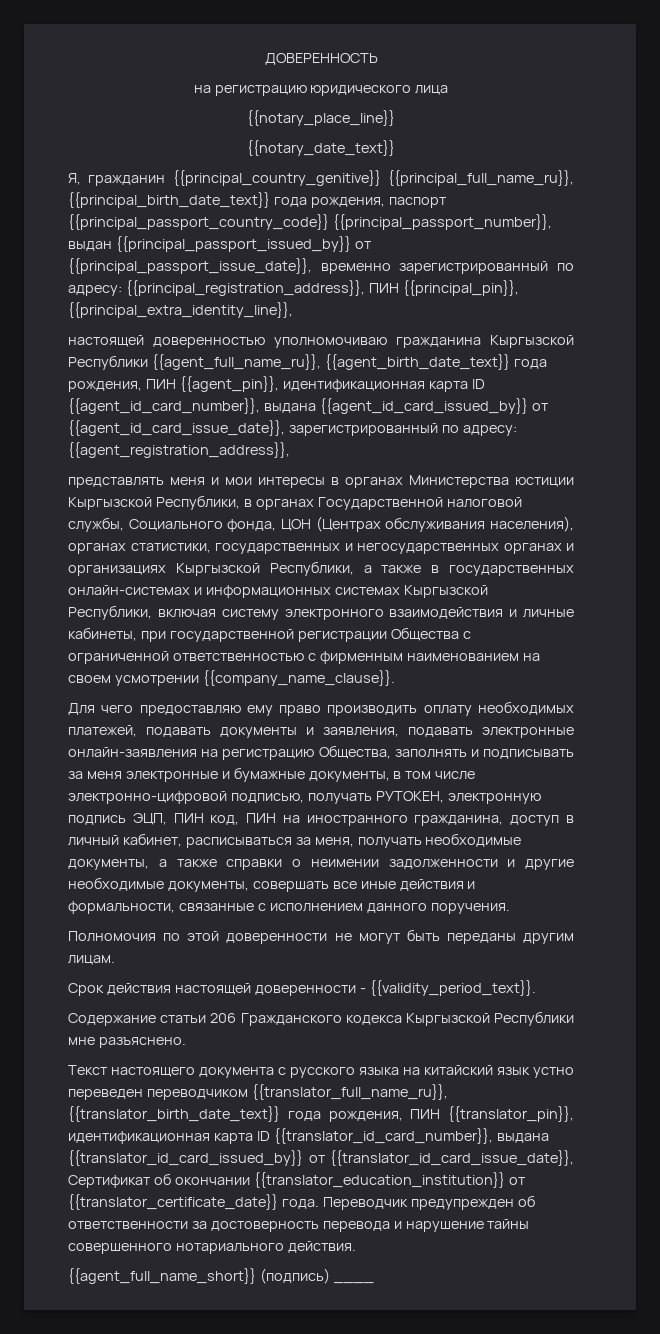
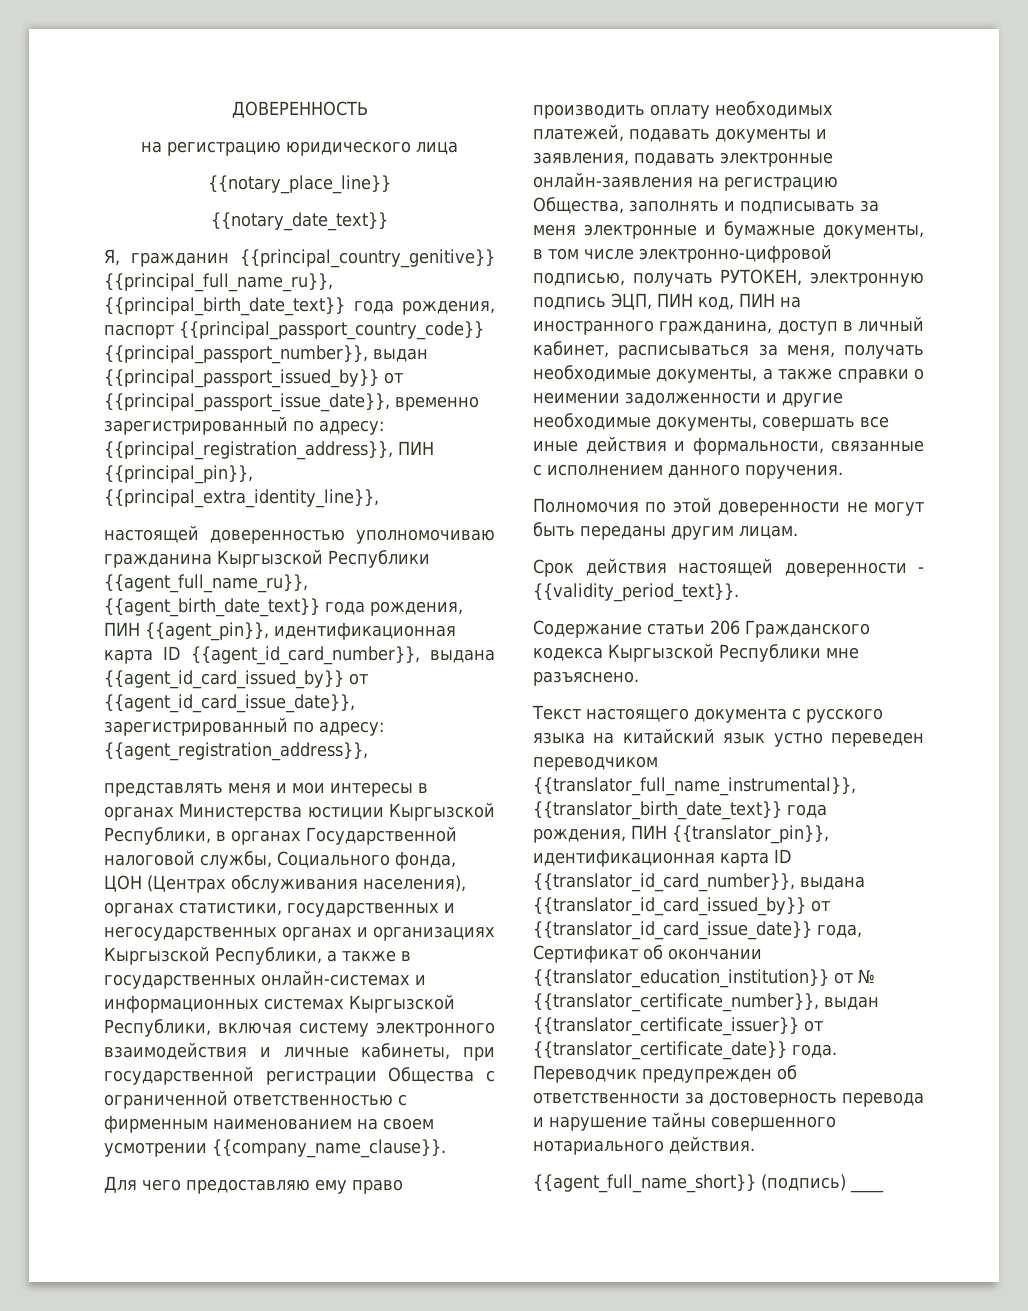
- Текст настоящего документа с русского языка на китайский язык устно переведен переводчиком {{translator_full_name_ru}}, {{translator_birth_date_text}} года рождения, ПИН {{translator_pin}}, идентификационная карта ID {{translator_id_card_number}}, выдана {{translator_id_card_issued_by}} от {{translator_id_card_issue_date}}, Сертификат об окончании {{translator_education_institution}} от {{translator_certificate_date}} года.
+ Текст настоящего документа с русского языка на китайский язык устно переведен переводчиком {{translator_full_name_instrumental}}, {{translator_birth_date_text}} года рождения, ПИН {{translator_pin}}, идентификационная карта ID {{translator_id_card_number}}, выдана {{translator_id_card_issued_by}} от {{translator_id_card_issue_date}} года, Сертификат об окончании {{translator_education_institution}} от № {{translator_certificate_number}}, выдан {{translator_certificate_issuer}} от {{translator_certificate_date}} года.

